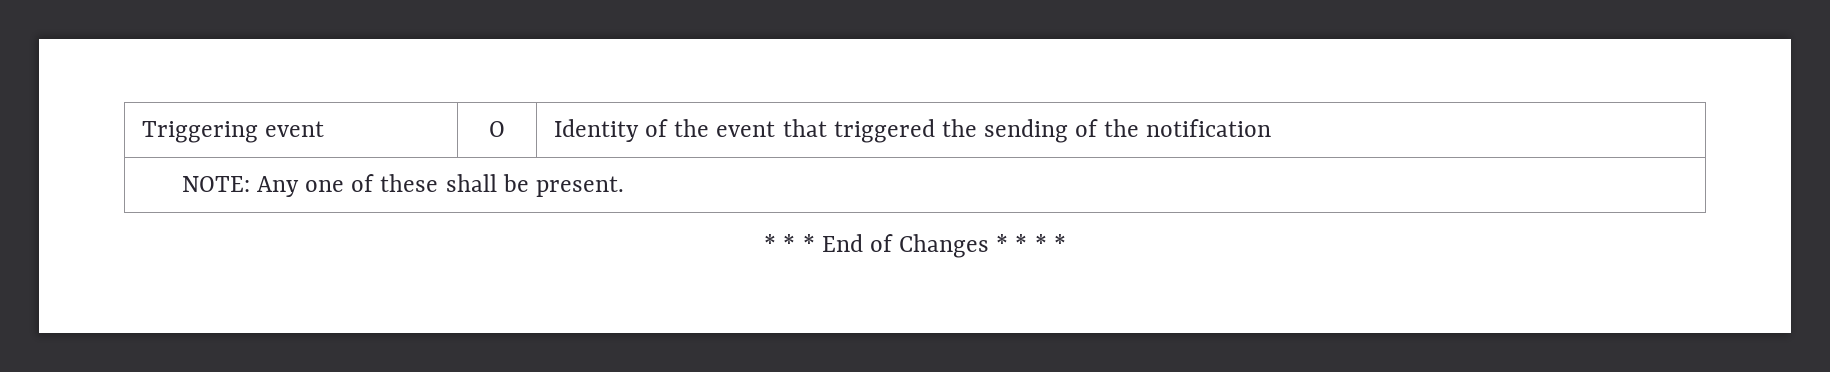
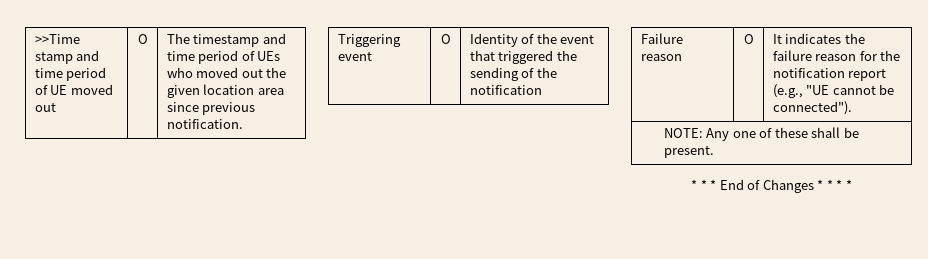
+ >>Time stamp and time period of UE moved out | O | The timestamp and time period of UEs who moved out the given location area since previous notification.
+ Failure reason | O | It indicates the failure reason for the notification report (e.g., "UE cannot be connected").

